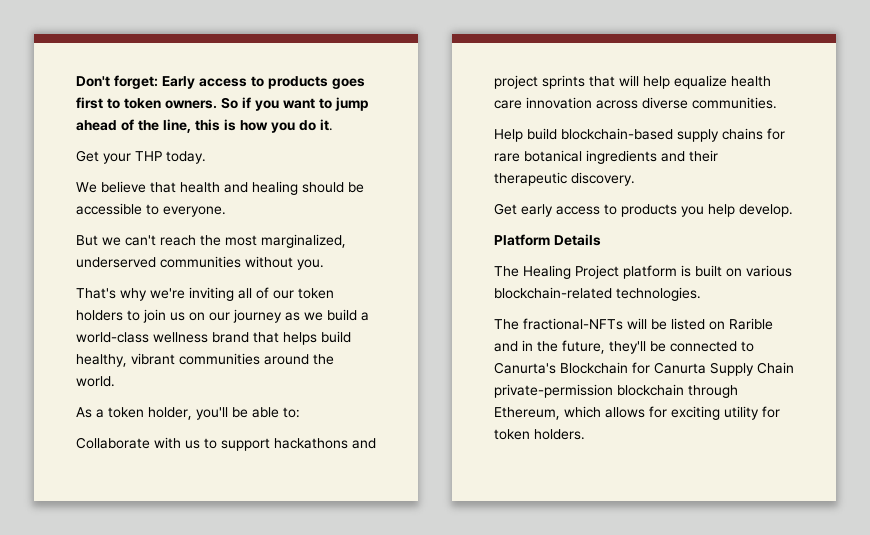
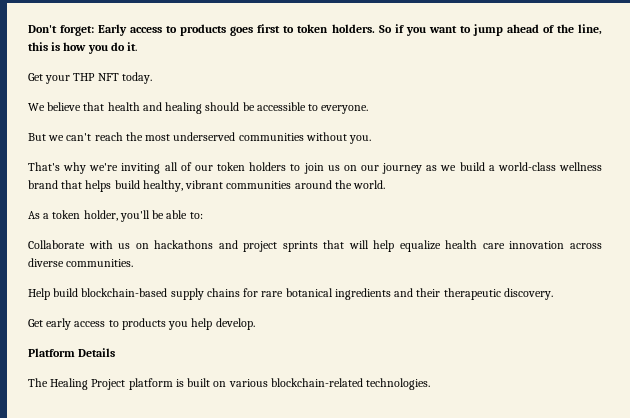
- Don't forget: Early access to products goes first to token owners.
+ Don't forget: Early access to products goes first to token holders.
- Get your THP today.
+ Get your THP NFT today.
- But we can't reach the most marginalized, underserved communities without you.
+ But we can't reach the most underserved communities without you.
- Collaborate with us to support hackathons and project sprints that will help equalize health care innovation across diverse communities.
+ Collaborate with us on hackathons and project sprints that will help equalize health care innovation across diverse communities.
- The fractional-NFTs will be listed on Rarible and in the future, they'll be connected to Canurta's Blockchain for Canurta Supply Chain private-permission blockchain through Ethereum, which allows for exciting utility for token holders.

